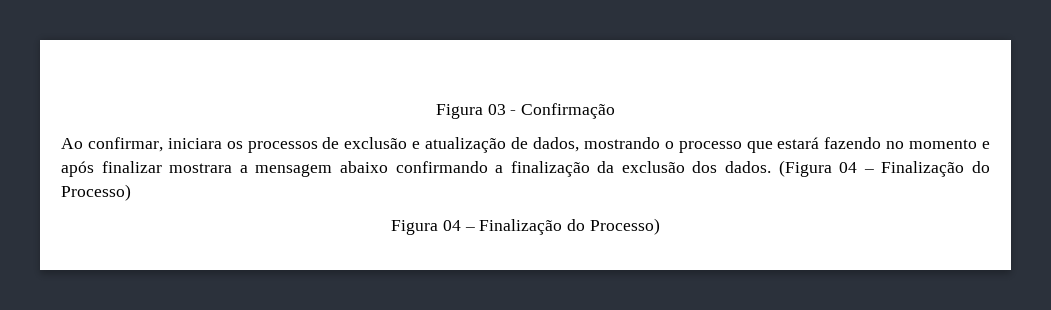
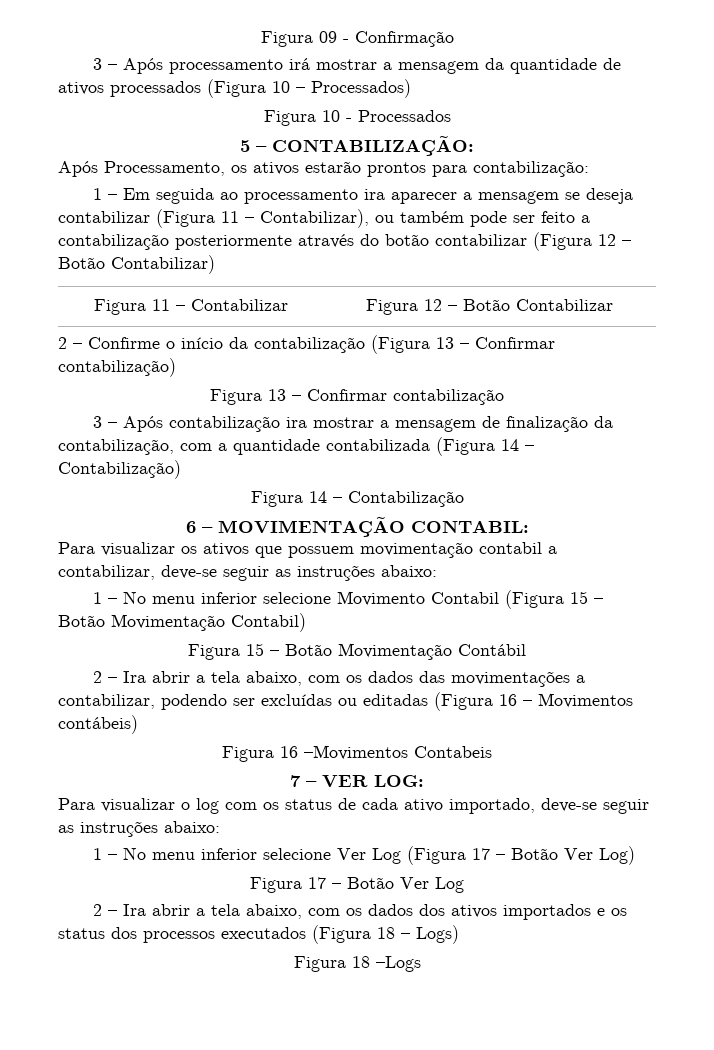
- Figura 03 - Confirmação
+ Figura 09 - Confirmação
- Ao confirmar, iniciara os processos de exclusão e atualização de dados, mostrando o processo que estará fazendo no momento e após finalizar mostrara a mensagem abaixo confirmando a finalização da exclusão dos dados. (Figura 04 – Finalização do Processo)
- Figura 04 – Finalização do Processo)
+ 3 – Após processamento irá mostrar a mensagem da quantidade de ativos processados (Figura 10 – Processados)
+ Figura 10 - Processados
+ 5 – CONTABILIZAÇÃO:
+ Após Processamento, os ativos estarão prontos para contabilização:
+ 1 – Em seguida ao processamento ira aparecer a mensagem se deseja contabilizar (Figura 11 – Contabilizar), ou também pode ser feito a contabilização posteriormente através do botão contabilizar (Figura 12 – Botão Contabilizar)
+ Figura 11 – Contabilizar | Figura 12 – Botão Contabilizar
+ 2 – Confirme o início da contabilização (Figura 13 – Confirmar contabilização)
+ Figura 13 – Confirmar contabilização
+ 3 – Após contabilização ira mostrar a mensagem de finalização da contabilização, com a quantidade contabilizada (Figura 14 – Contabilização)
+ Figura 14 – Contabilização
+ 6 – MOVIMENTAÇÃO CONTABIL:
+ Para visualizar os ativos que possuem movimentação contabil a contabilizar, deve-se seguir as instruções abaixo:
+ 1 – No menu inferior selecione Movimento Contabil (Figura 15 – Botão Movimentação Contabil)
+ Figura 15 – Botão Movimentação Contábil
+ 2 – Ira abrir a tela abaixo, com os dados das movimentações a contabilizar, podendo ser excluídas ou editadas (Figura 16 – Movimentos contábeis)
+ Figura 16 –Movimentos Contabeis
+ 7 – VER LOG:
+ Para visualizar o log com os status de cada ativo importado, deve-se seguir as instruções abaixo:
+ 1 – No menu inferior selecione Ver Log (Figura 17 – Botão Ver Log)
+ Figura 17 – Botão Ver Log
+ 2 – Ira abrir a tela abaixo, com os dados dos ativos importados e os status dos processos executados (Figura 18 – Logs)
+ Figura 18 –Logs

